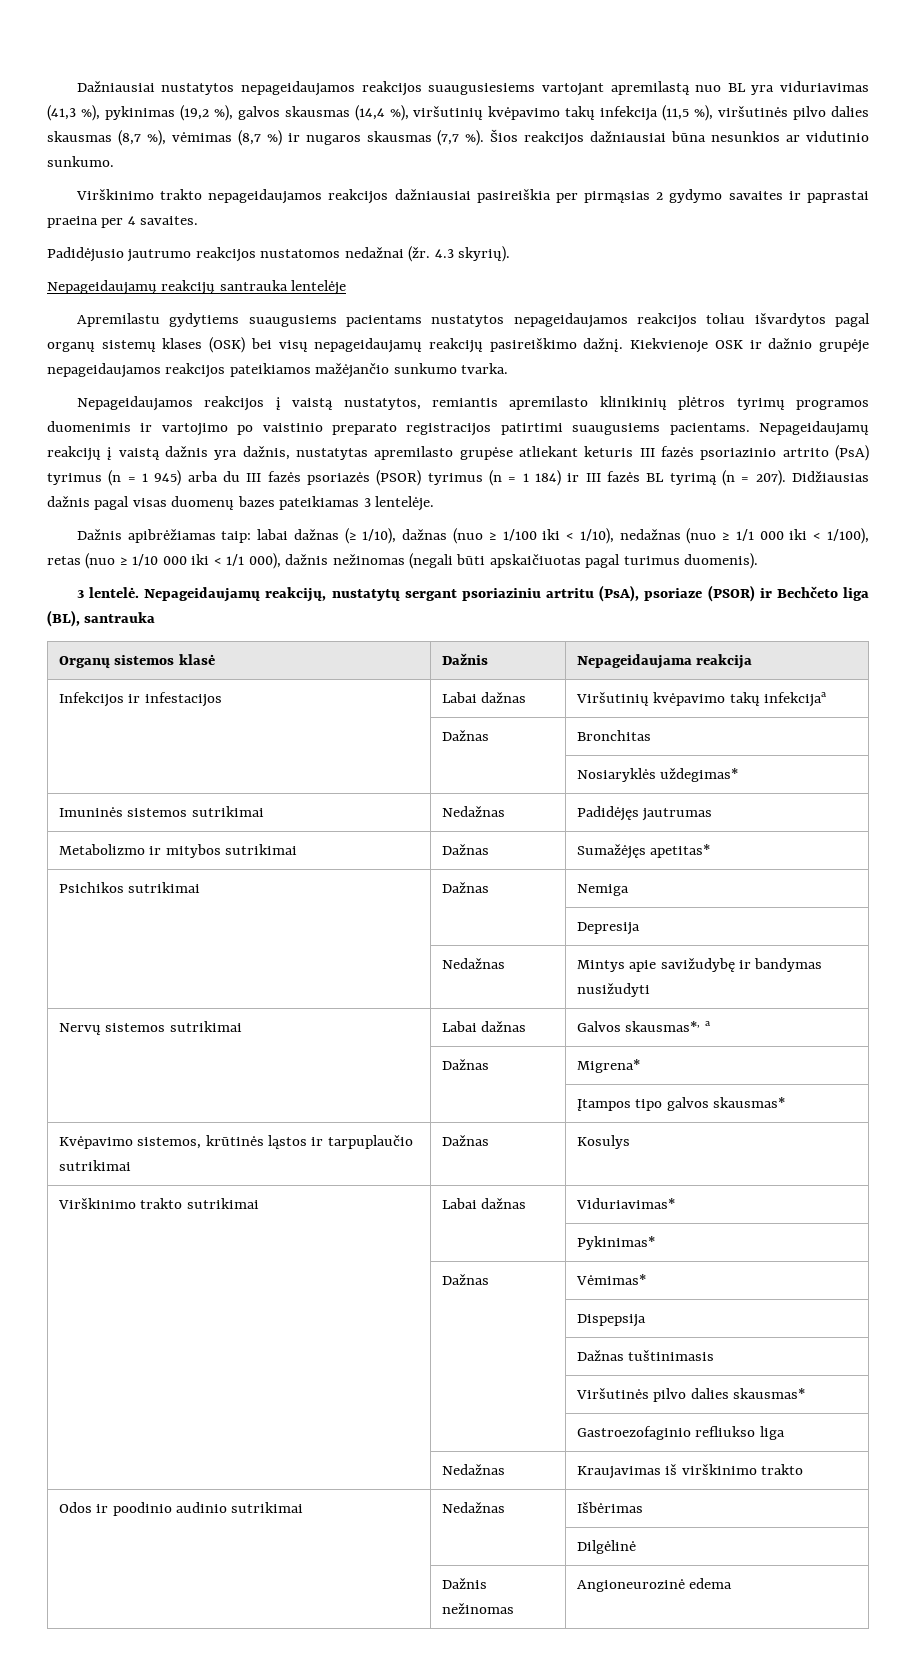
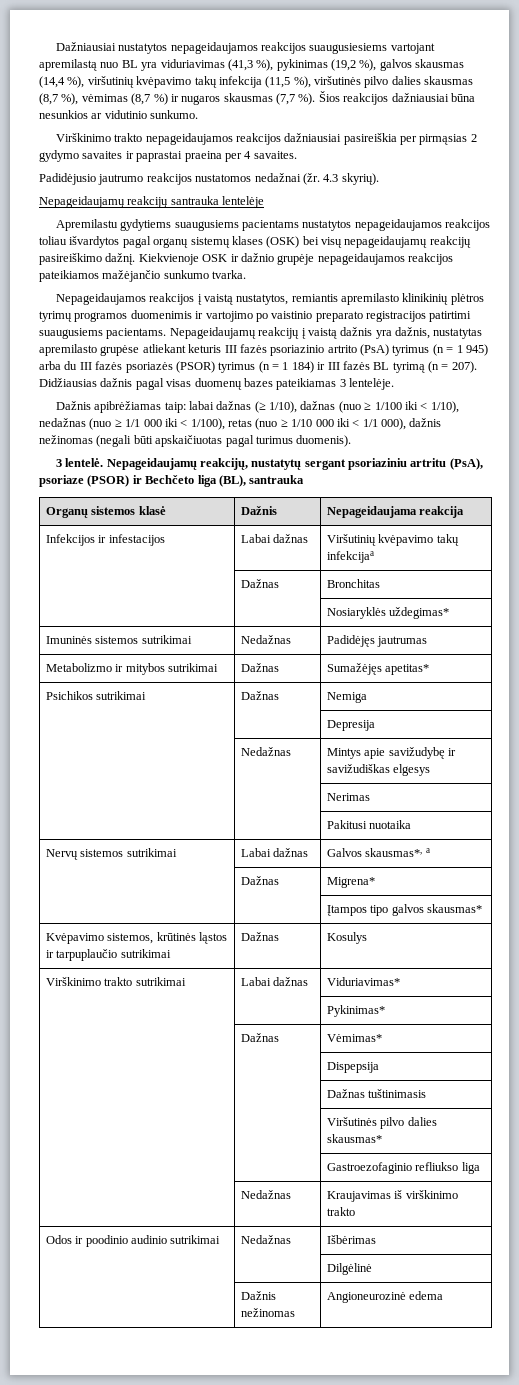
- | Nedažnas | Mintys apie savižudybę ir bandymas nusižudyti
+ | Nedažnas | Mintys apie savižudybę ir savižudiškas elgesys
+ | | Nerimas
+ | | Pakitusi nuotaika

